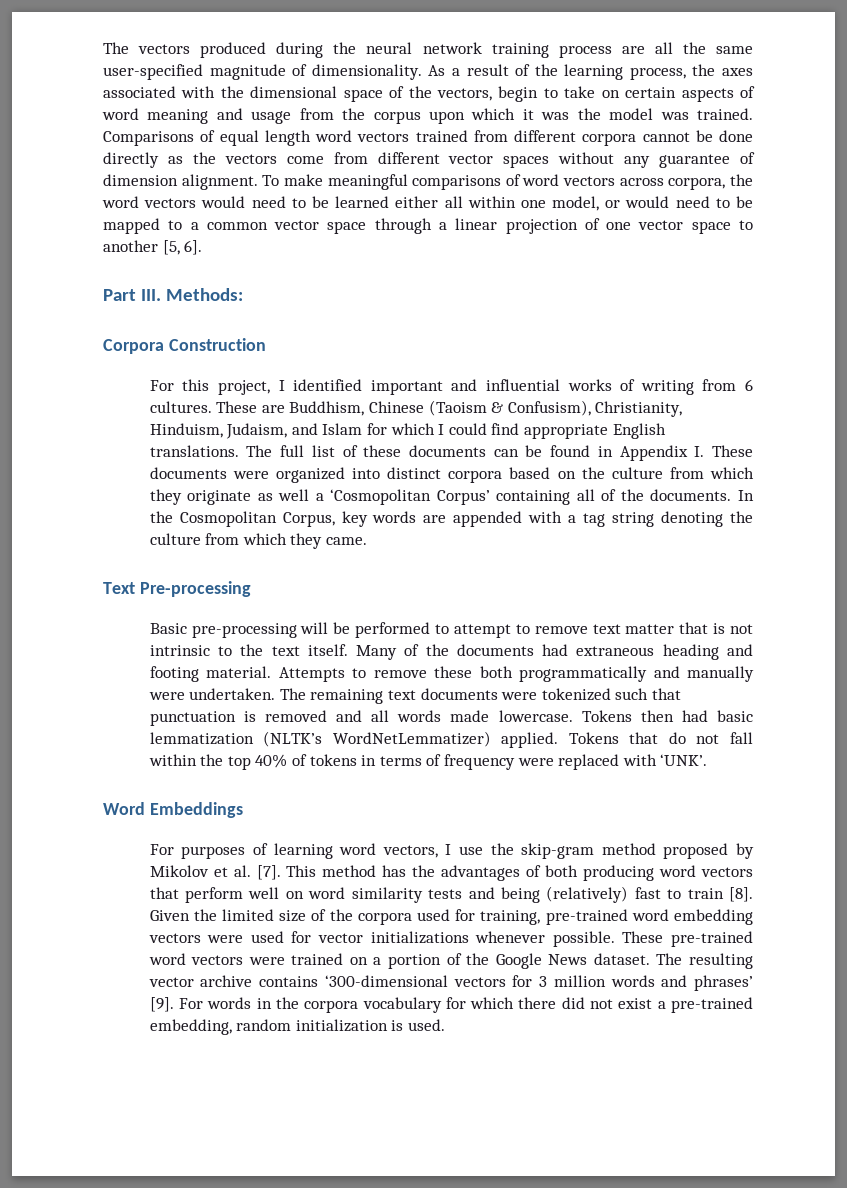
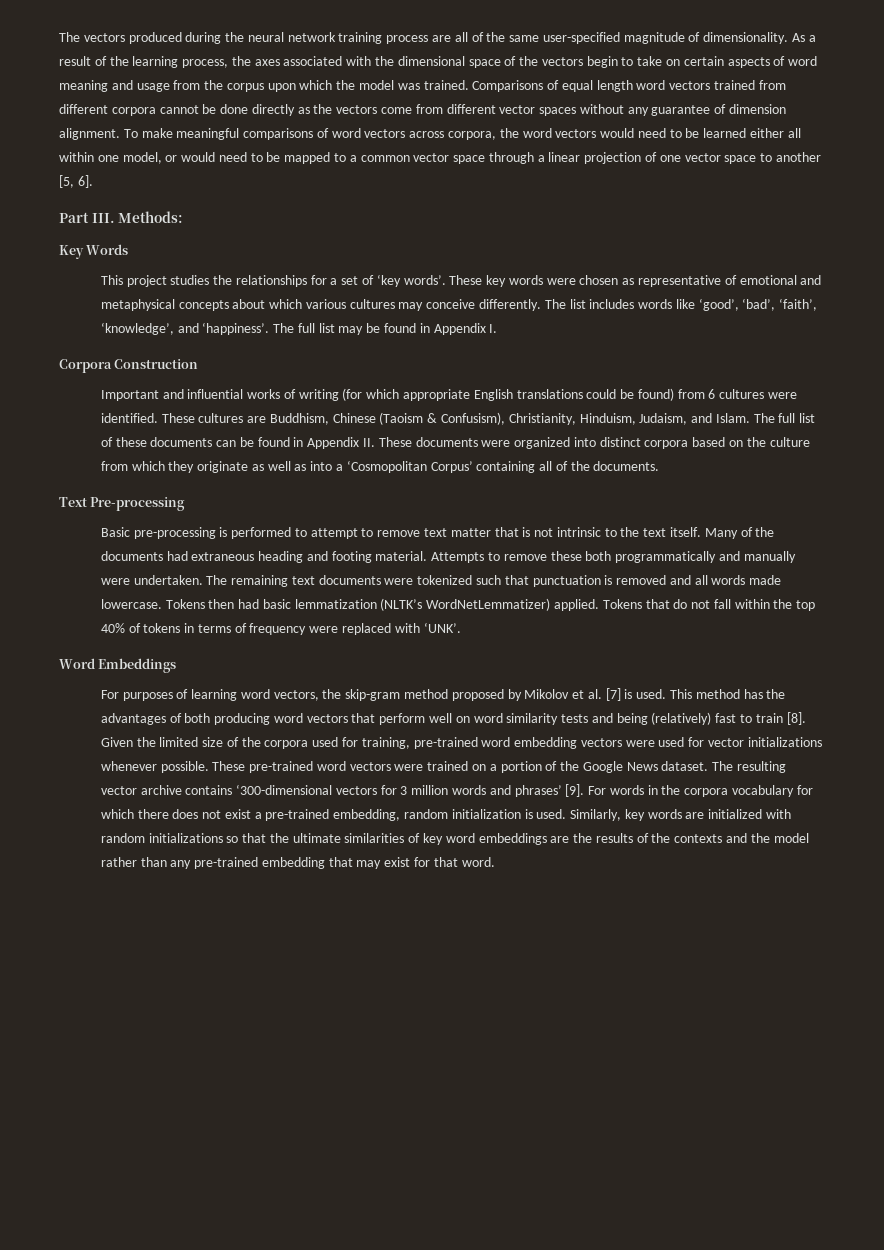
- The vectors produced during the neural network training process are all the same user-specified magnitude of dimensionality.
+ The vectors produced during the neural network training process are all of the same user-specified magnitude of dimensionality.
- As a result of the learning process, the axes associated with the dimensional space of the vectors, begin to take on certain aspects of word meaning and usage from the corpus upon which it was the model was trained.
+ As a result of the learning process, the axes associated with the dimensional space of the vectors begin to take on certain aspects of word meaning and usage from the corpus upon which the model was trained.
+ Key Words
+ This project studies the relationships for a set of ‘key words’. These key words were chosen as representative of emotional and metaphysical concepts about which various cultures may conceive differently. The list includes words like ‘good’, ‘bad’, ‘faith’, ‘knowledge’, and ‘happiness’. The full list may be found in Appendix I.
  Corpora Construction
- For this project, I identified important and influential works of writing from 6 cultures. These are Buddhism, Chinese (Taoism & Confusism), Christianity, Hinduism, Judaism, and Islam for which I could find appropriate English translations.
+ Important and influential works of writing (for which appropriate English translations could be found) from 6 cultures were identified. These cultures are Buddhism, Chinese (Taoism & Confusism), Christianity, Hinduism, Judaism, and Islam.
- The full list of these documents can be found in Appendix I. These documents were organized into distinct corpora based on the culture from which they originate as well a ‘Cosmopolitan Corpus’ containing all of the documents. In the Cosmopolitan Corpus, key words are appended with a tag string denoting the culture from which they came.
+ The full list of these documents can be found in Appendix II. These documents were organized into distinct corpora based on the culture from which they originate as well as into a ‘Cosmopolitan Corpus’ containing all of the documents.
- Basic pre-processing will be performed to attempt to remove text matter that is not intrinsic to the text itself.
+ Basic pre-processing is performed to attempt to remove text matter that is not intrinsic to the text itself.
- For purposes of learning word vectors, I use the skip-gram method proposed by Mikolov et al. [7].
+ For purposes of learning word vectors, the skip-gram method proposed by Mikolov et al. [7] is used.
- For words in the corpora vocabulary for which there did not exist a pre-trained embedding, random initialization is used.
+ For words in the corpora vocabulary for which there does not exist a pre-trained embedding, random initialization is used.
+ Similarly, key words are initialized with random initializations so that the ultimate similarities of key word embeddings are the results of the contexts and the model rather than any pre-trained embedding that may exist for that word.

